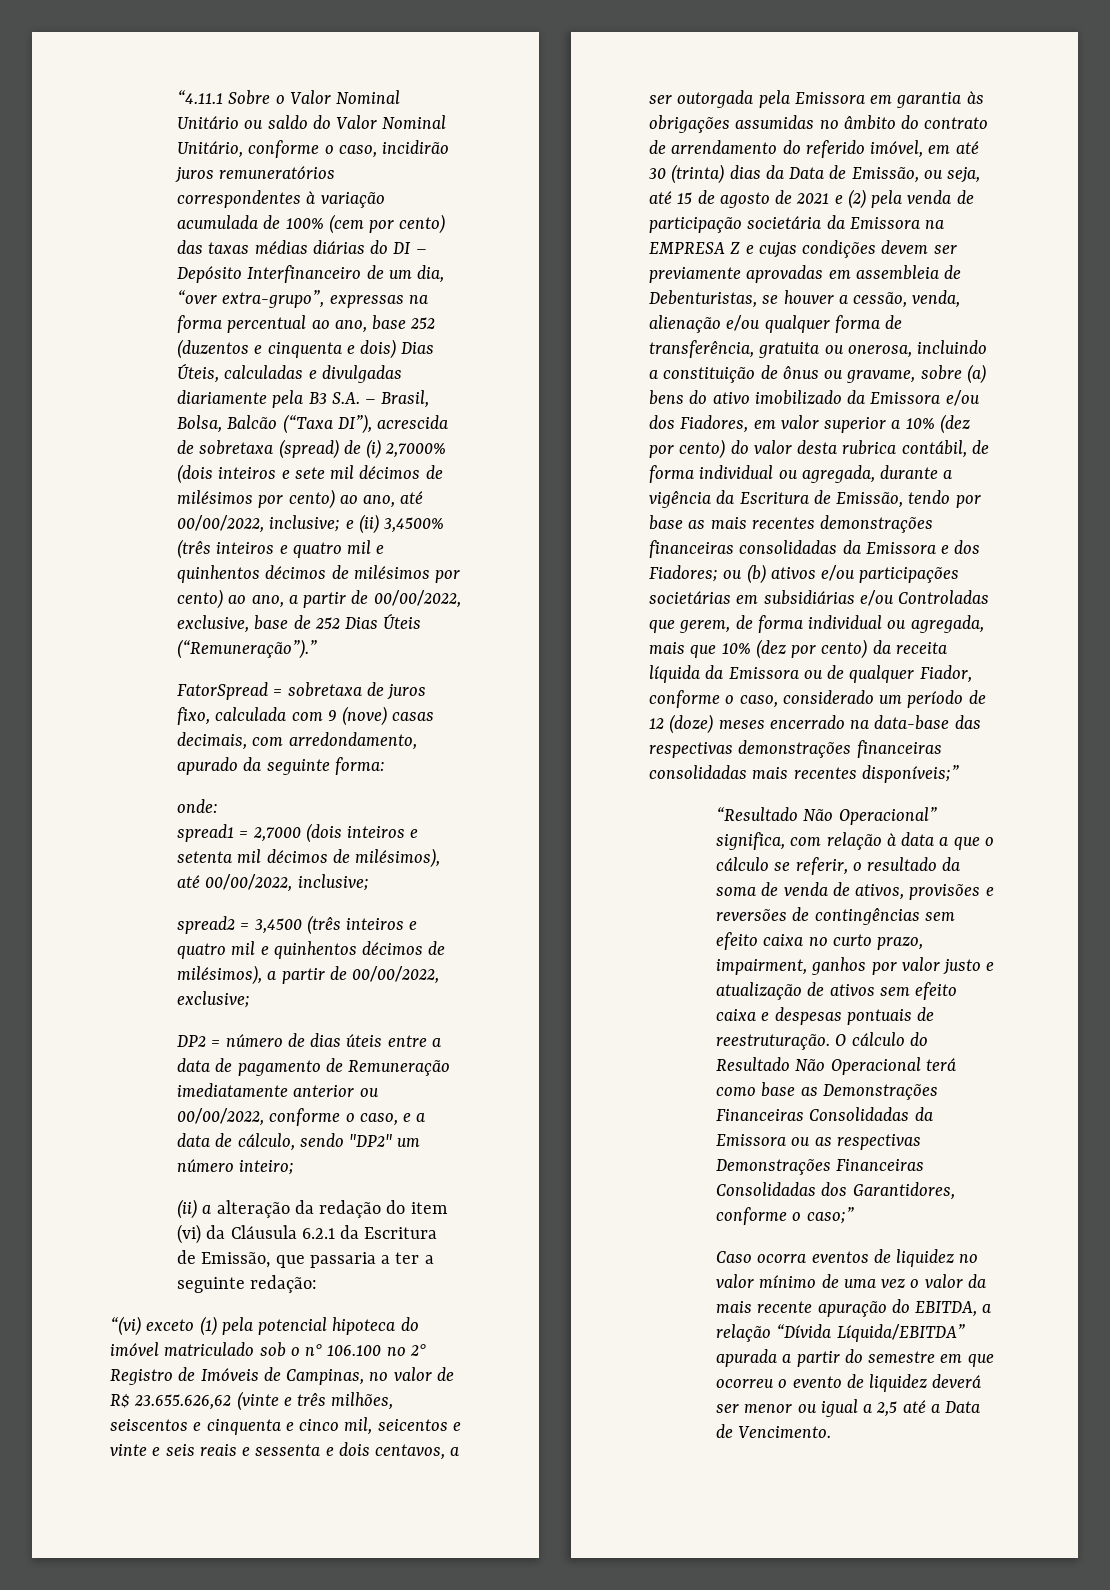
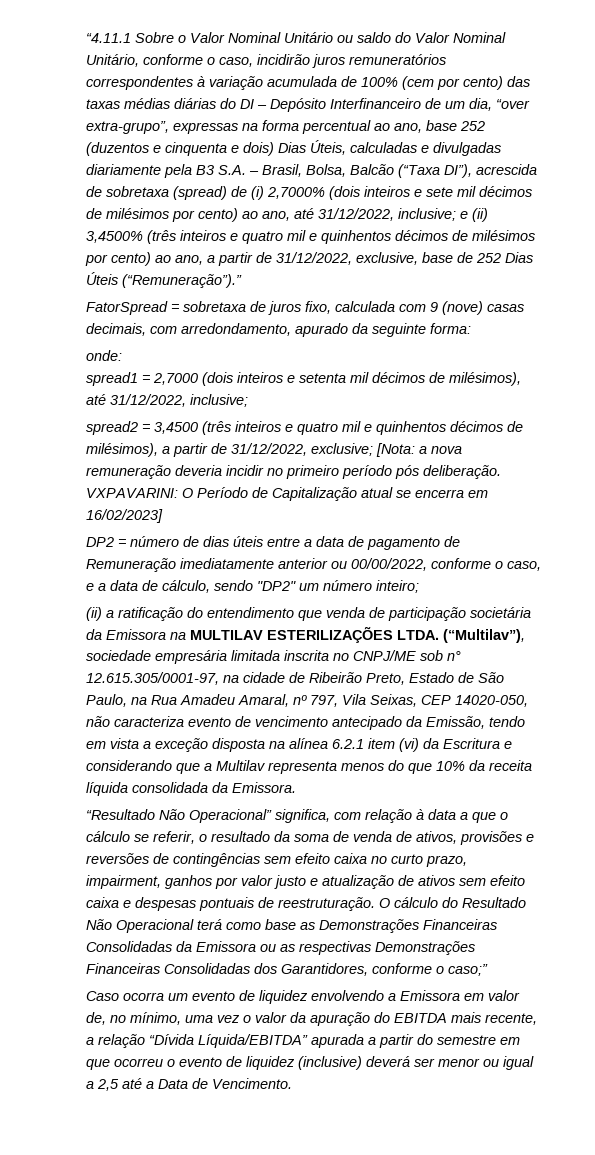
- “4.11.1 Sobre o Valor Nominal Unitário ou saldo do Valor Nominal Unitário, conforme o caso, incidirão juros remuneratórios correspondentes à variação acumulada de 100% (cem por cento) das taxas médias diárias do DI – Depósito Interfinanceiro de um dia, “over extra-grupo”, expressas na forma percentual ao ano, base 252 (duzentos e cinquenta e dois) Dias Úteis, calculadas e divulgadas diariamente pela B3 S.A. – Brasil, Bolsa, Balcão (“Taxa DI”), acrescida de sobretaxa (spread) de (i) 2,7000% (dois inteiros e sete mil décimos de milésimos por cento) ao ano, até 00/00/2022, inclusive;
+ “4.11.1 Sobre o Valor Nominal Unitário ou saldo do Valor Nominal Unitário, conforme o caso, incidirão juros remuneratórios correspondentes à variação acumulada de 100% (cem por cento) das taxas médias diárias do DI – Depósito Interfinanceiro de um dia, “over extra-grupo”, expressas na forma percentual ao ano, base 252 (duzentos e cinquenta e dois) Dias Úteis, calculadas e divulgadas diariamente pela B3 S.A. – Brasil, Bolsa, Balcão (“Taxa DI”), acrescida de sobretaxa (spread) de (i) 2,7000% (dois inteiros e sete mil décimos de milésimos por cento) ao ano, até 31/12/2022, inclusive;
- e (ii) 3,4500% (três inteiros e quatro mil e quinhentos décimos de milésimos por cento) ao ano, a partir de 00/00/2022, exclusive, base de 252 Dias Úteis (“Remuneração”).”
+ e (ii) 3,4500% (três inteiros e quatro mil e quinhentos décimos de milésimos por cento) ao ano, a partir de 31/12/2022, exclusive, base de 252 Dias Úteis (“Remuneração”).”
- spread1 = 2,7000 (dois inteiros e setenta mil décimos de milésimos), até 00/00/2022, inclusive;
+ spread1 = 2,7000 (dois inteiros e setenta mil décimos de milésimos), até 31/12/2022, inclusive;
- spread2 = 3,4500 (três inteiros e quatro mil e quinhentos décimos de milésimos), a partir de 00/00/2022, exclusive;
+ spread2 = 3,4500 (três inteiros e quatro mil e quinhentos décimos de milésimos), a partir de 31/12/2022, exclusive; [Nota: a nova remuneração deveria incidir no primeiro período pós deliberação. VXPAVARINI: O Período de Capitalização atual se encerra em 16/02/2023]
- (ii) a alteração da redação do item (vi) da Cláusula 6.2.1 da Escritura de Emissão, que passaria a ter a seguinte redação:
- “(vi) exceto (1) pela potencial hipoteca do imóvel matriculado sob o n° 106.100 no 2° Registro de Imóveis de Campinas, no valor de R$ 23.655.626,62 (vinte e três milhões, seiscentos e cinquenta e cinco mil, seicentos e vinte e seis reais e sessenta e dois centavos, a ser outorgada pela Emissora em garantia às obrigações assumidas no âmbito do contrato de arrendamento do referido imóvel, em até 30 (trinta) dias da Data de Emissão, ou seja, até 15 de agosto de 2021 e (2) pela venda de participação societária da Emissora na EMPRESA Z e cujas condições devem ser previamente aprovadas em assembleia de Debenturistas, se houver a cessão, venda, alienação e/ou qualquer forma de transferência, gratuita ou onerosa, incluindo a constituição de ônus ou gravame, sobre (a) bens do ativo imobilizado da Emissora e/ou dos Fiadores, em valor superior a 10% (dez por cento) do valor desta rubrica contábil, de forma individual ou agregada, durante a vigência da Escritura de Emissão, tendo por base as mais recentes demonstrações financeiras consolidadas da Emissora e dos Fiadores; ou (b) ativos e/ou participações societárias em subsidiárias e/ou Controladas que gerem, de forma individual ou agregada, mais que 10% (dez por cento) da receita líquida da Emissora ou de qualquer Fiador, conforme o caso, considerado um período de 12 (doze) meses encerrado na data-base das respectivas demonstrações financeiras consolidadas mais recentes disponíveis;”
+ (ii) a ratificação do entendimento que venda de participação societária da Emissora na MULTILAV ESTERILIZAÇÕES LTDA. (“Multilav”), sociedade empresária limitada inscrita no CNPJ/ME sob n° 12.615.305/0001-97, na cidade de Ribeirão Preto, Estado de São Paulo, na Rua Amadeu Amaral, nº 797, Vila Seixas, CEP 14020-050, não caracteriza evento de vencimento antecipado da Emissão, tendo em vista a exceção disposta na alínea 6.2.1 item (vi) da Escritura e considerando que a Multilav representa menos do que 10% da receita líquida consolidada da Emissora.
- Caso ocorra eventos de liquidez no valor mínimo de uma vez o valor da mais recente apuração do EBITDA, a relação “Dívida Líquida/EBITDA” apurada a partir do semestre em que ocorreu o evento de liquidez deverá ser menor ou igual a 2,5 até a Data de Vencimento.
+ Caso ocorra um evento de liquidez envolvendo a Emissora em valor de, no mínimo, uma vez o valor da apuração do EBITDA mais recente, a relação “Dívida Líquida/EBITDA” apurada a partir do semestre em que ocorreu o evento de liquidez (inclusive) deverá ser menor ou igual a 2,5 até a Data de Vencimento.

